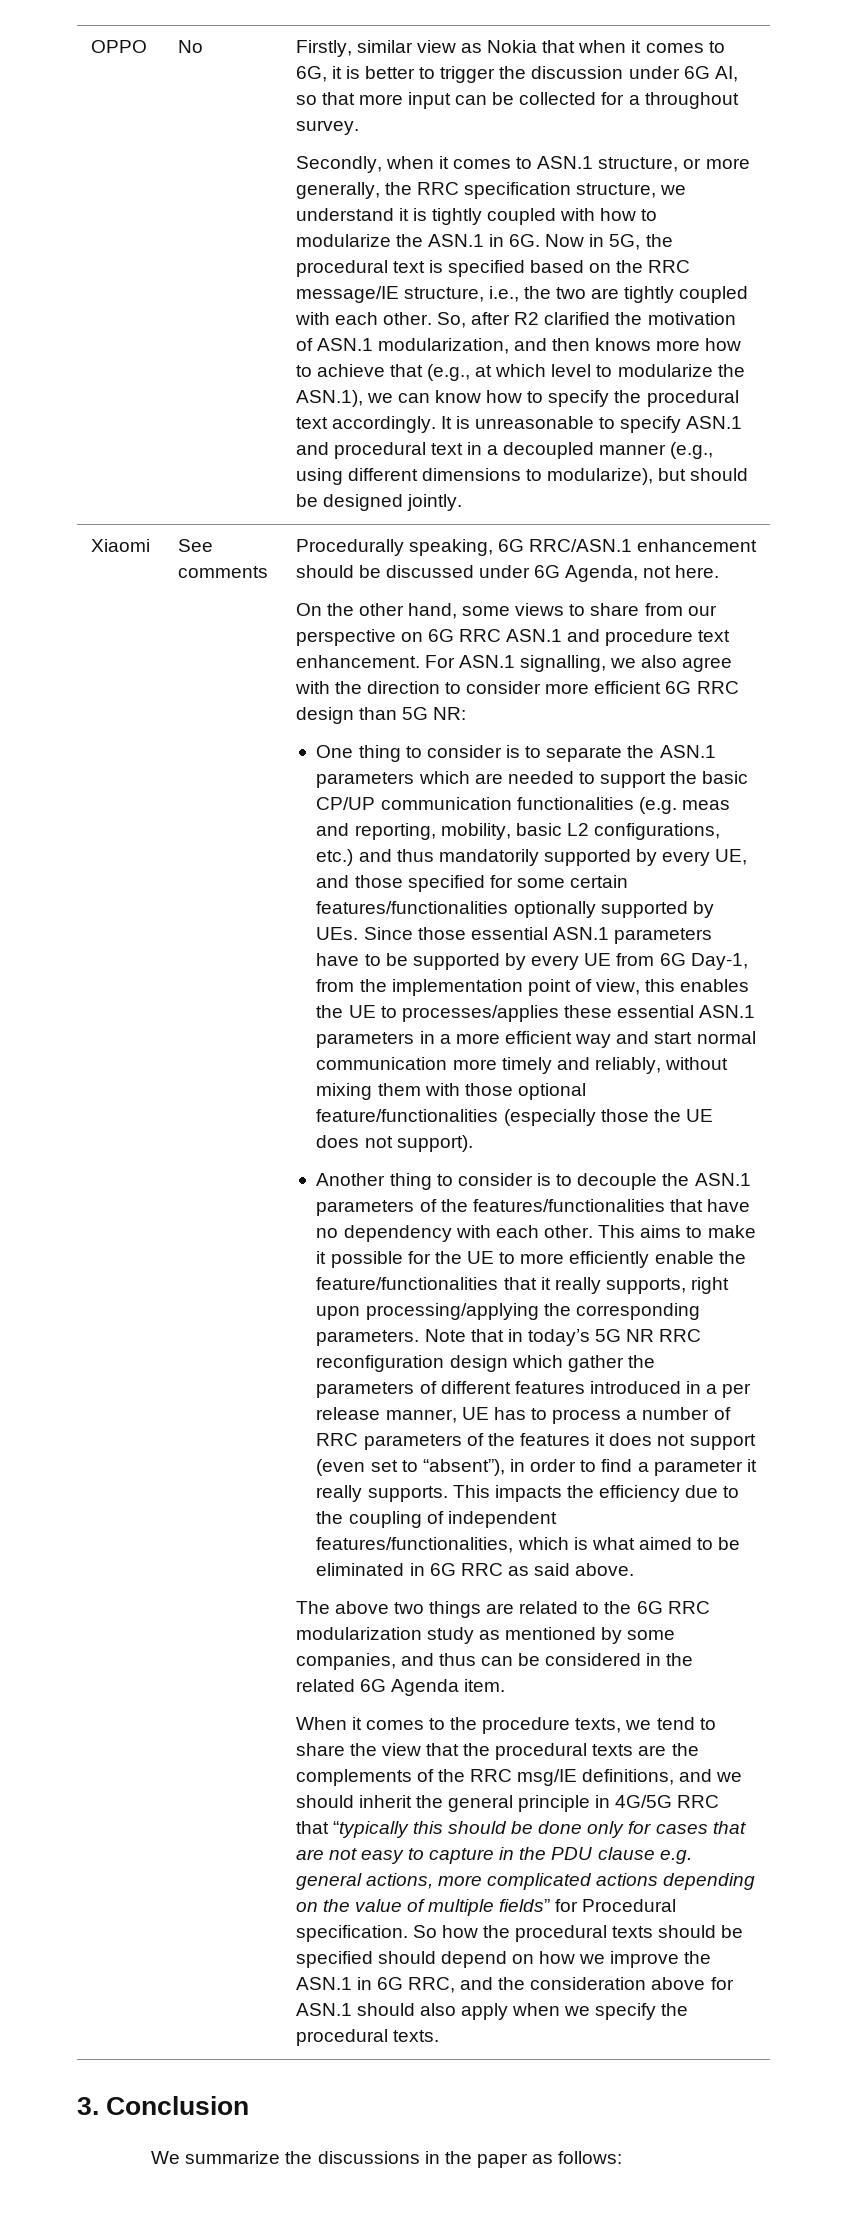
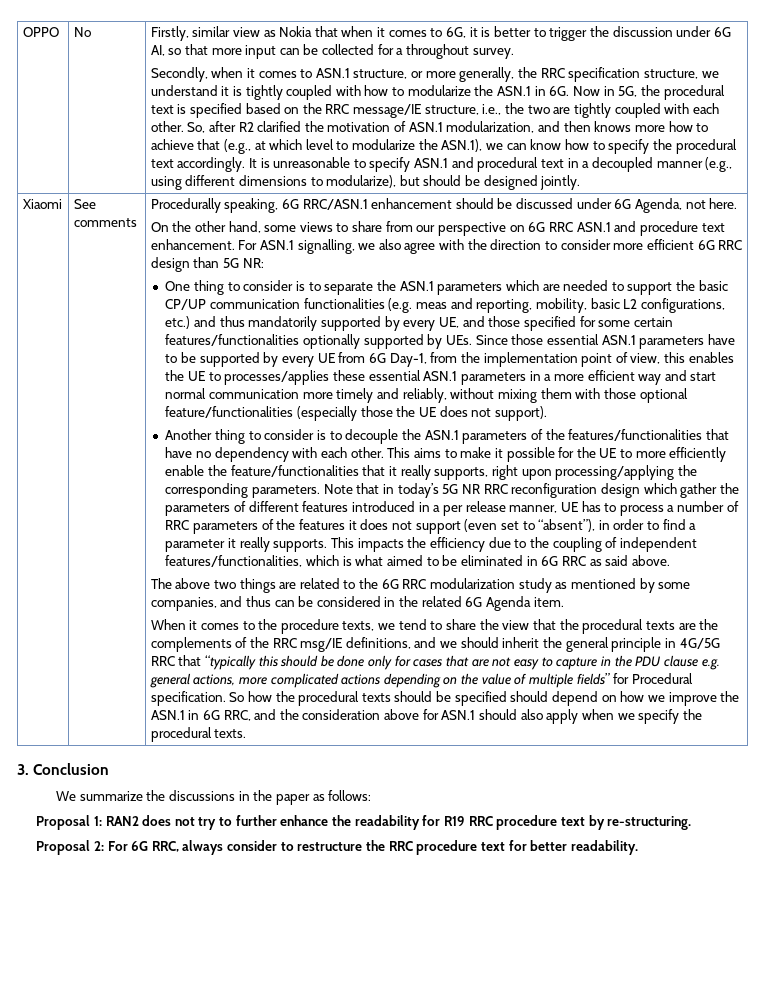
+ Proposal 1: RAN2 does not try to further enhance the readability for R19 RRC procedure text by re-structuring.
+ Proposal 2: For 6G RRC, always consider to restructure the RRC procedure text for better readability.

